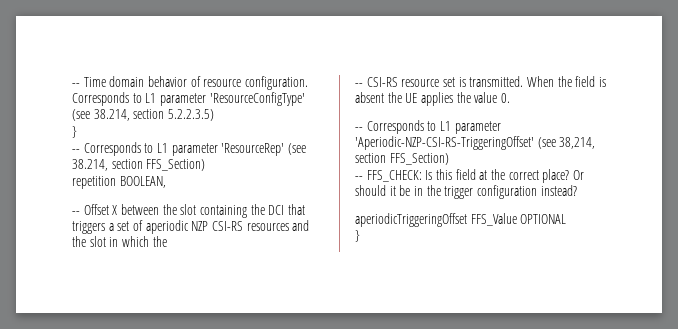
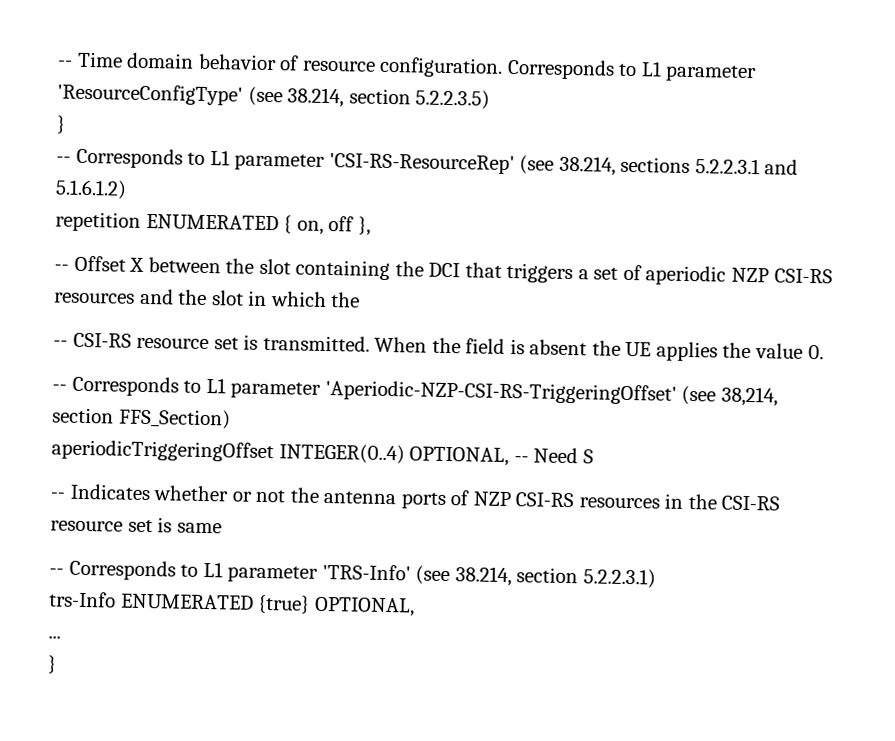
- -- Corresponds to L1 parameter 'ResourceRep' (see 38.214, section FFS_Section)
- repetition BOOLEAN,
+ -- Corresponds to L1 parameter 'CSI-RS-ResourceRep' (see 38.214, sections 5.2.2.3.1 and 5.1.6.1.2)
+ repetition ENUMERATED { on, off },
- -- FFS_CHECK: Is this field at the correct place? Or should it be in the trigger configuration instead?
- aperiodicTriggeringOffset FFS_Value OPTIONAL
+ aperiodicTriggeringOffset INTEGER(0..4) OPTIONAL, -- Need S
+ -- Indicates whether or not the antenna ports of NZP CSI-RS resources in the CSI-RS resource set is same
+ -- Corresponds to L1 parameter 'TRS-Info' (see 38.214, section 5.2.2.3.1)
+ trs-Info ENUMERATED {true} OPTIONAL,
+ ...

